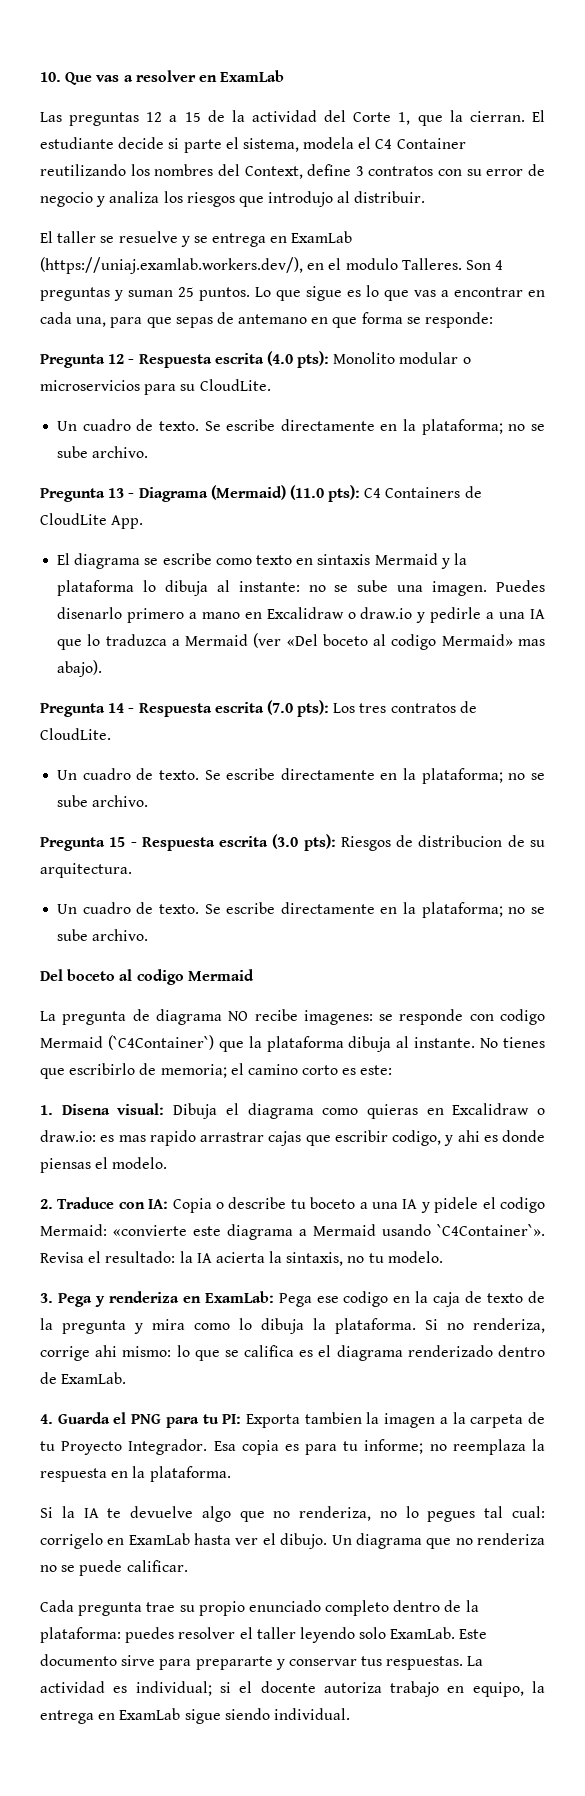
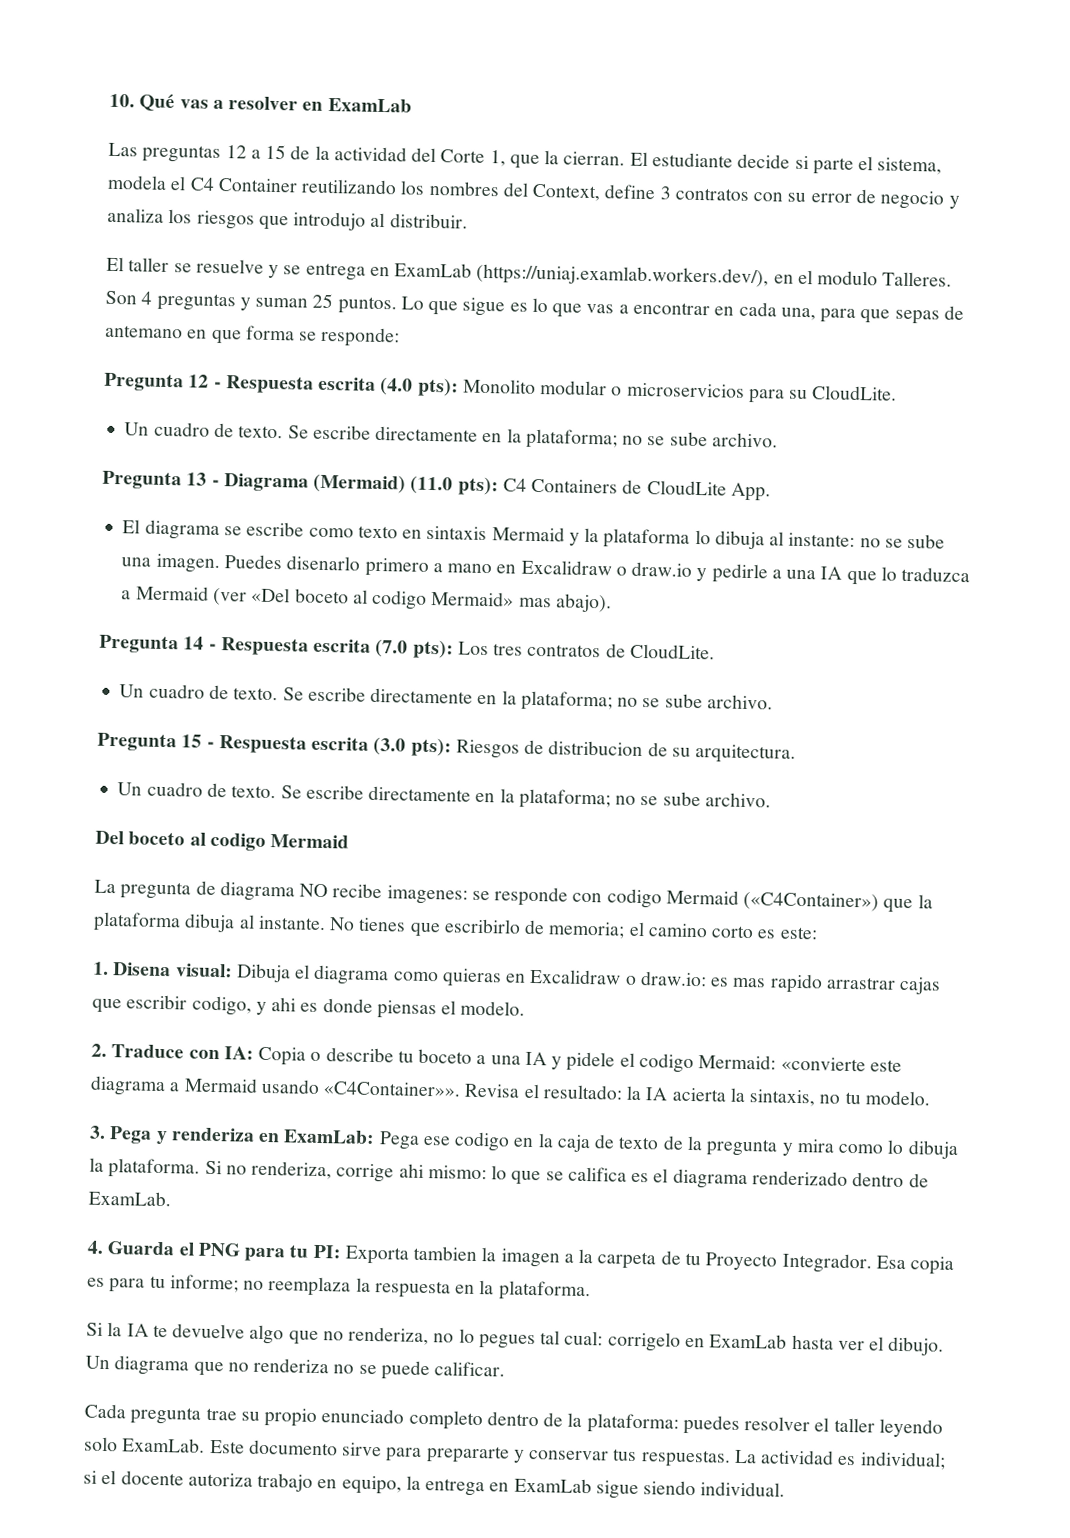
- 10. Que vas a resolver en ExamLab
+ 10. Qué vas a resolver en ExamLab
- La pregunta de diagrama NO recibe imagenes: se responde con codigo Mermaid (`C4Container`) que la plataforma dibuja al instante.
+ La pregunta de diagrama NO recibe imagenes: se responde con codigo Mermaid («C4Container») que la plataforma dibuja al instante.
- 2. Traduce con IA: Copia o describe tu boceto a una IA y pidele el codigo Mermaid: «convierte este diagrama a Mermaid usando `C4Container`».
+ 2. Traduce con IA: Copia o describe tu boceto a una IA y pidele el codigo Mermaid: «convierte este diagrama a Mermaid usando «C4Container»».

